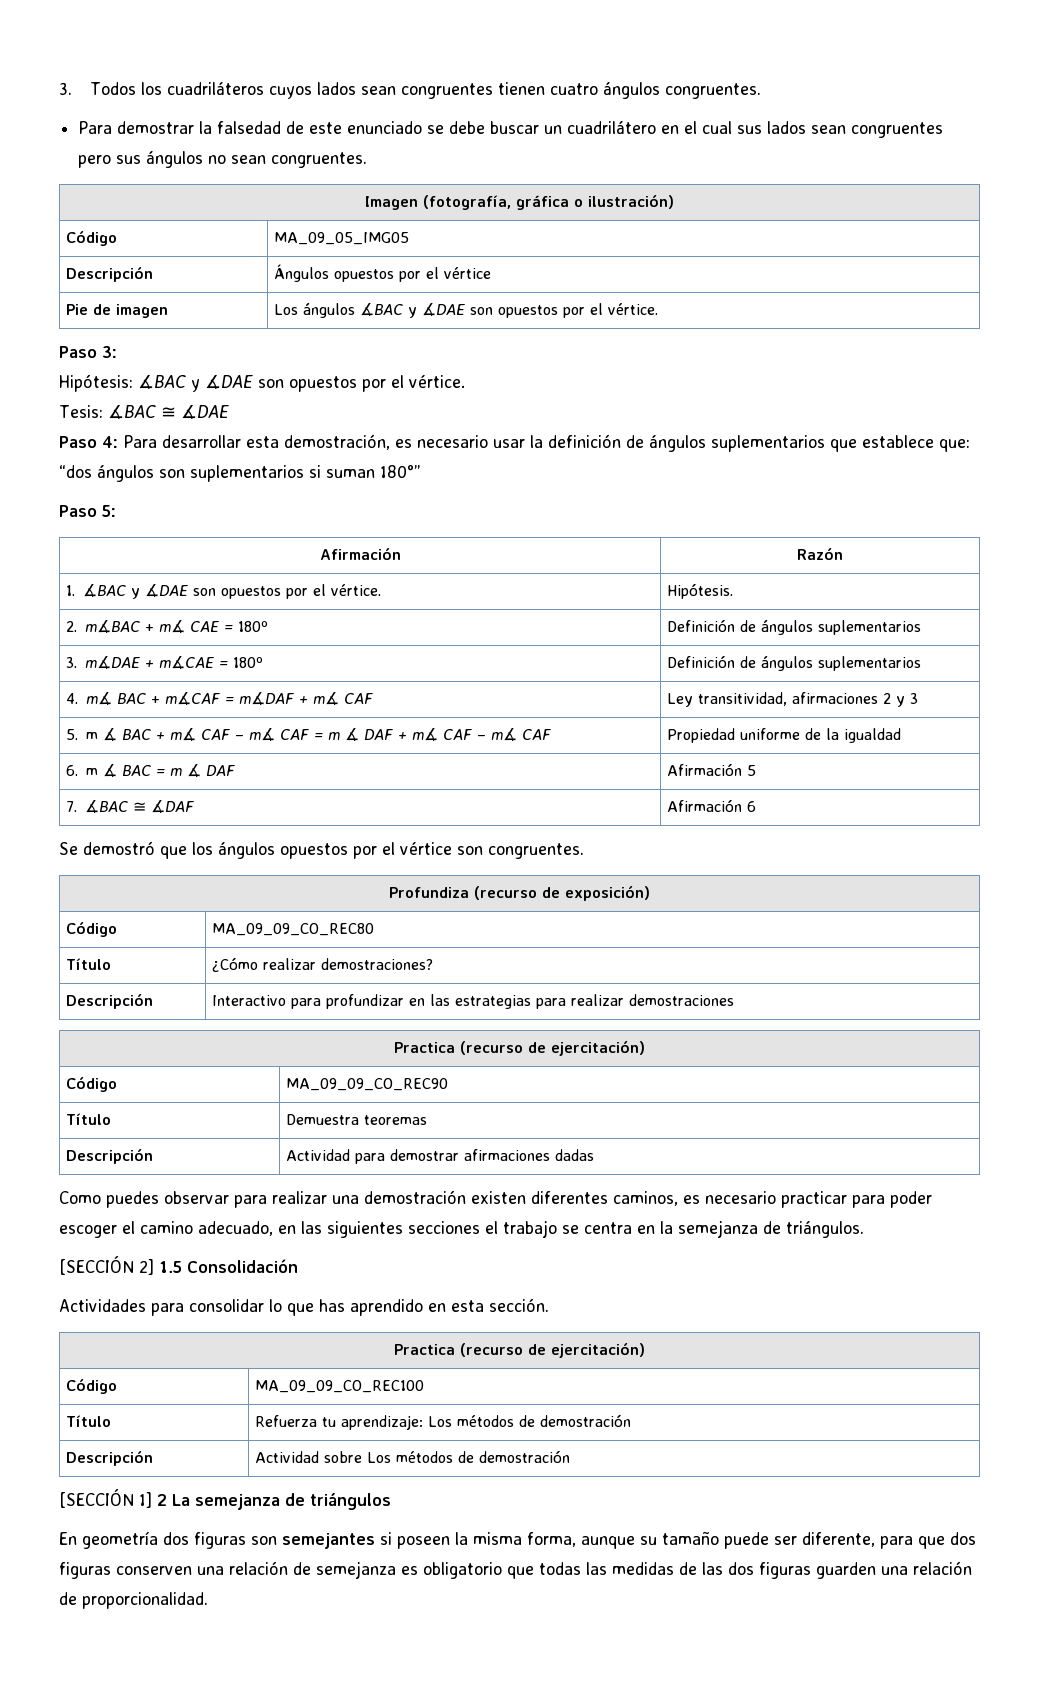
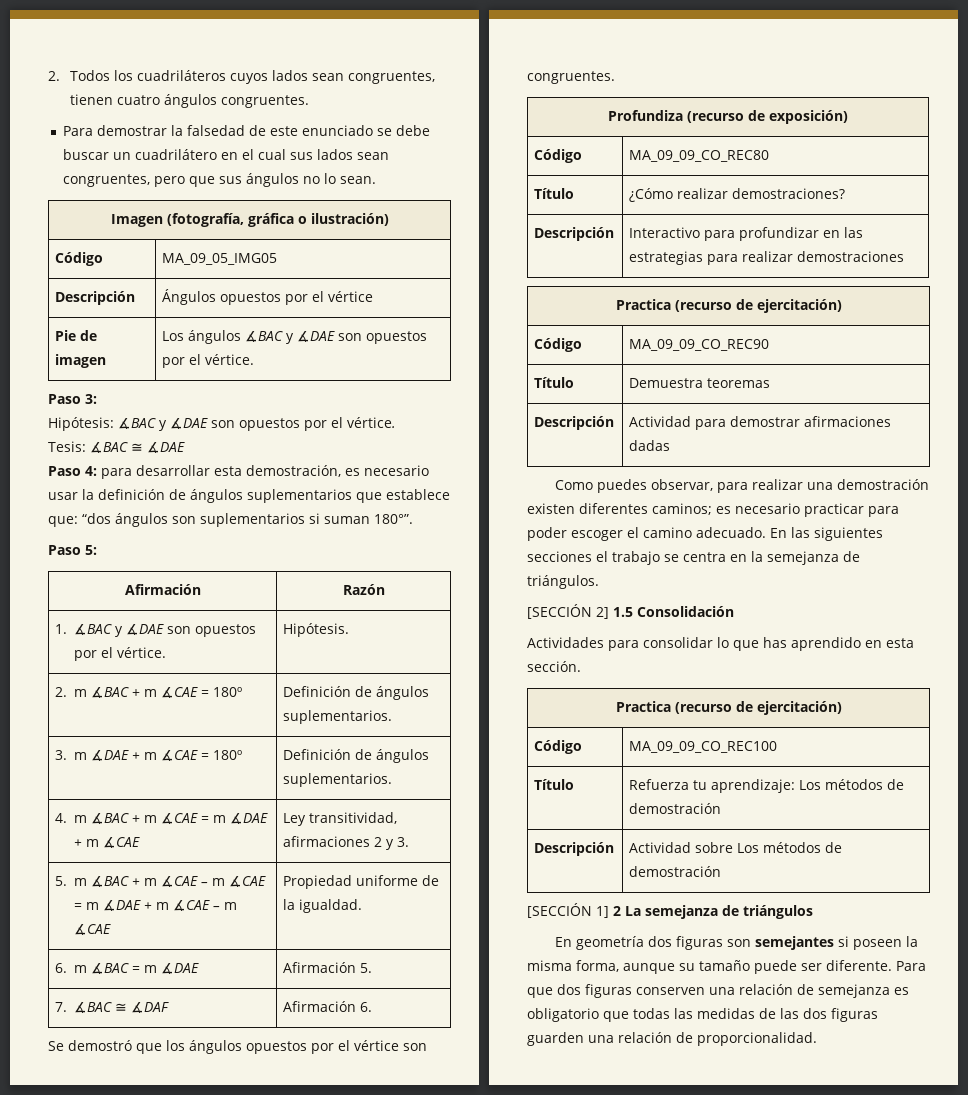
- 3. Todos los cuadriláteros cuyos lados sean congruentes tienen cuatro ángulos congruentes.
+ 2. Todos los cuadriláteros cuyos lados sean congruentes, tienen cuatro ángulos congruentes.
- Para demostrar la falsedad de este enunciado se debe buscar un cuadrilátero en el cual sus lados sean congruentes pero sus ángulos no sean congruentes.
+ Para demostrar la falsedad de este enunciado se debe buscar un cuadrilátero en el cual sus lados sean congruentes, pero que sus ángulos no lo sean.
- Paso 4: Para desarrollar esta demostración, es necesario usar la definición de ángulos suplementarios que establece que: “dos ángulos son suplementarios si suman 180°”
+ Paso 4: para desarrollar esta demostración, es necesario usar la definición de ángulos suplementarios que establece que: “dos ángulos son suplementarios si suman 180°”.
- 2. m∡BAC + m∡ CAE = 180º | Definición de ángulos suplementarios
- 3. m∡DAE + m∡CAE = 180º | Definición de ángulos suplementarios
+ 2. m ∡BAC + m ∡CAE = 180º | Definición de ángulos suplementarios.
+ 3. m ∡DAE + m ∡CAE = 180º | Definición de ángulos suplementarios.
- 4. m∡ BAC + m∡CAF = m∡DAF + m∡ CAF | Ley transitividad, afirmaciones 2 y 3
+ 4. m ∡BAC + m ∡CAE = m ∡DAE + m ∡CAE | Ley transitividad, afirmaciones 2 y 3.
- 5. m ∡ BAC + m∡ CAF – m∡ CAF = m ∡ DAF + m∡ CAF – m∡ CAF | Propiedad uniforme de la igualdad
+ 5. m ∡BAC + m ∡CAE – m ∡CAE = m ∡DAE + m ∡CAE – m ∡CAE | Propiedad uniforme de la igualdad.
- 6. m ∡ BAC = m ∡ DAF | Afirmación 5
+ 6. m ∡BAC = m ∡DAE | Afirmación 5.
- 7. ∡BAC ≅ ∡DAF | Afirmación 6
+ 7. ∡BAC ≅ ∡DAF | Afirmación 6.
- Como puedes observar para realizar una demostración existen diferentes caminos, es necesario practicar para poder escoger el camino adecuado, en las siguientes secciones el trabajo se centra en la semejanza de triángulos.
+ Como puedes observar, para realizar una demostración existen diferentes caminos; es necesario practicar para poder escoger el camino adecuado. En las siguientes secciones el trabajo se centra en la semejanza de triángulos.
- En geometría dos figuras son semejantes si poseen la misma forma, aunque su tamaño puede ser diferente, para que dos figuras conserven una relación de semejanza es obligatorio que todas las medidas de las dos figuras guarden una relación de proporcionalidad.
+ En geometría dos figuras son semejantes si poseen la misma forma, aunque su tamaño puede ser diferente. Para que dos figuras conserven una relación de semejanza es obligatorio que todas las medidas de las dos figuras guarden una relación de proporcionalidad.

